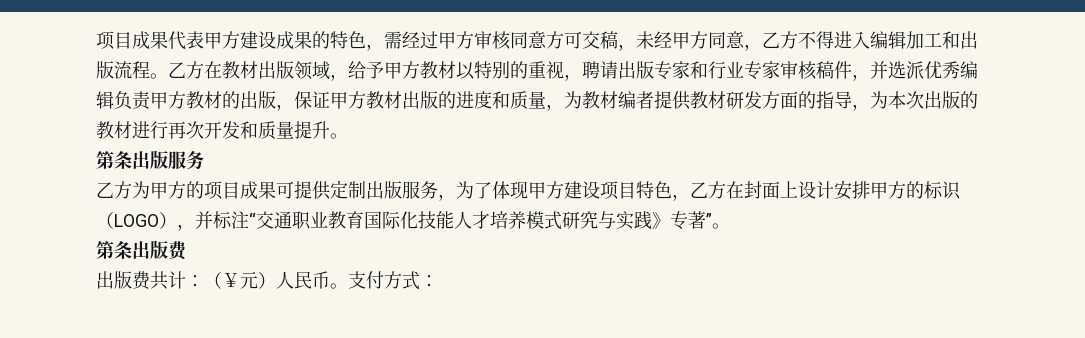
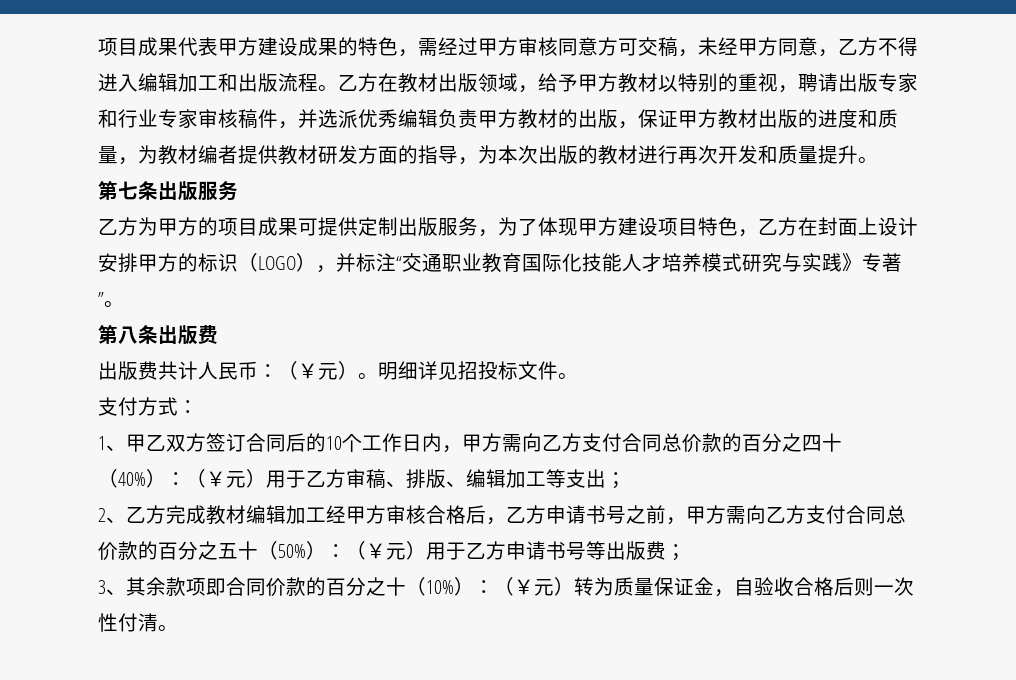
- 第条出版服务
+ 第七条出版服务
- 第条出版费
+ 第八条出版费
- 出版费共计：（￥元）人民币。支付方式：
+ 出版费共计人民币：（￥元）。明细详见招投标文件。
+ 支付方式：
+ 1、甲乙双方签订合同后的10个工作日内，甲方需向乙方支付合同总价款的百分之四十（40%）：（￥元）用于乙方审稿、排版、编辑加工等支出；
+ 2、乙方完成教材编辑加工经甲方审核合格后，乙方申请书号之前，甲方需向乙方支付合同总价款的百分之五十（50%）：（￥元）用于乙方申请书号等出版费；
+ 3、其余款项即合同价款的百分之十（10%）：（￥元）转为质量保证金，自验收合格后则一次性付清。

